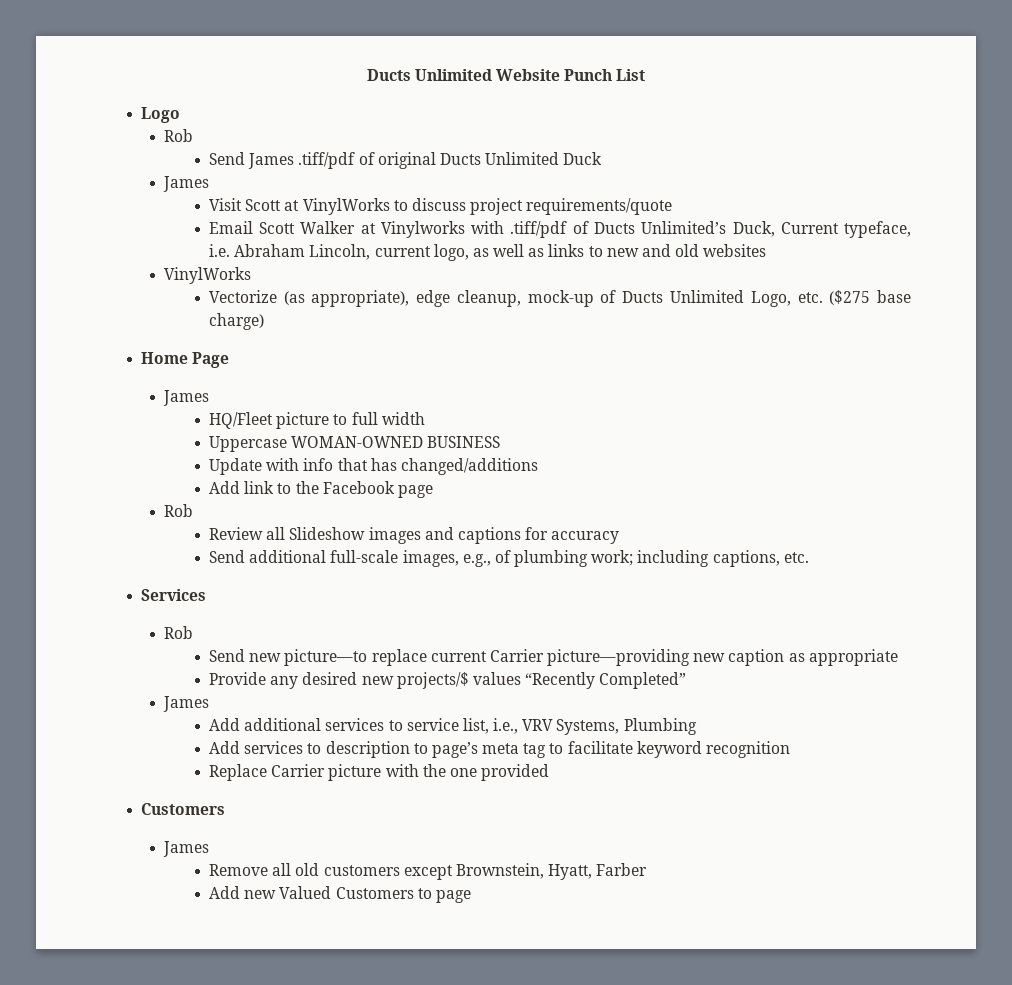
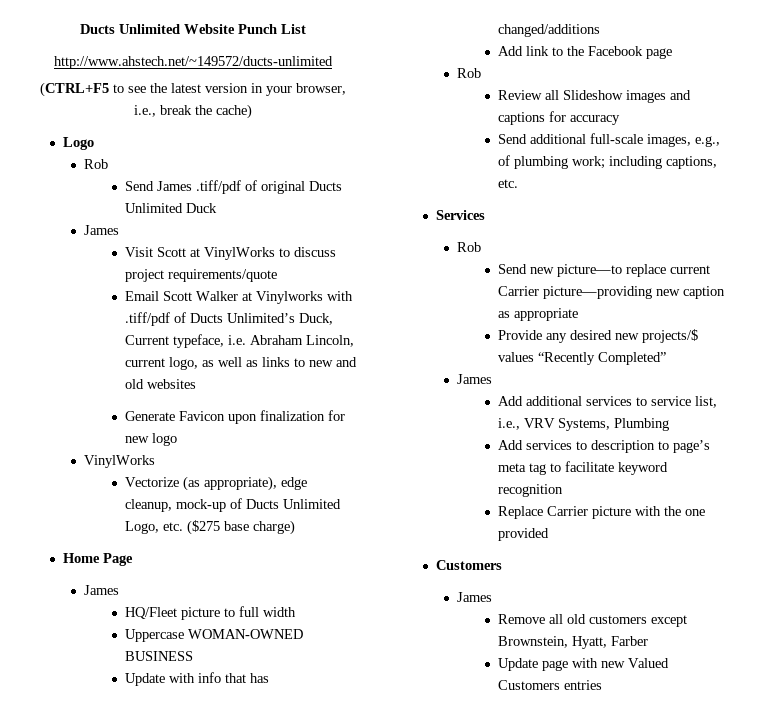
+ http://www.ahstech.net/~149572/ducts-unlimited
+ (CTRL+F5 to see the latest version in your browser, i.e., break the cache)
+ Generate Favicon upon finalization for new logo
- Add new Valued Customers to page
+ Update page with new Valued Customers entries

